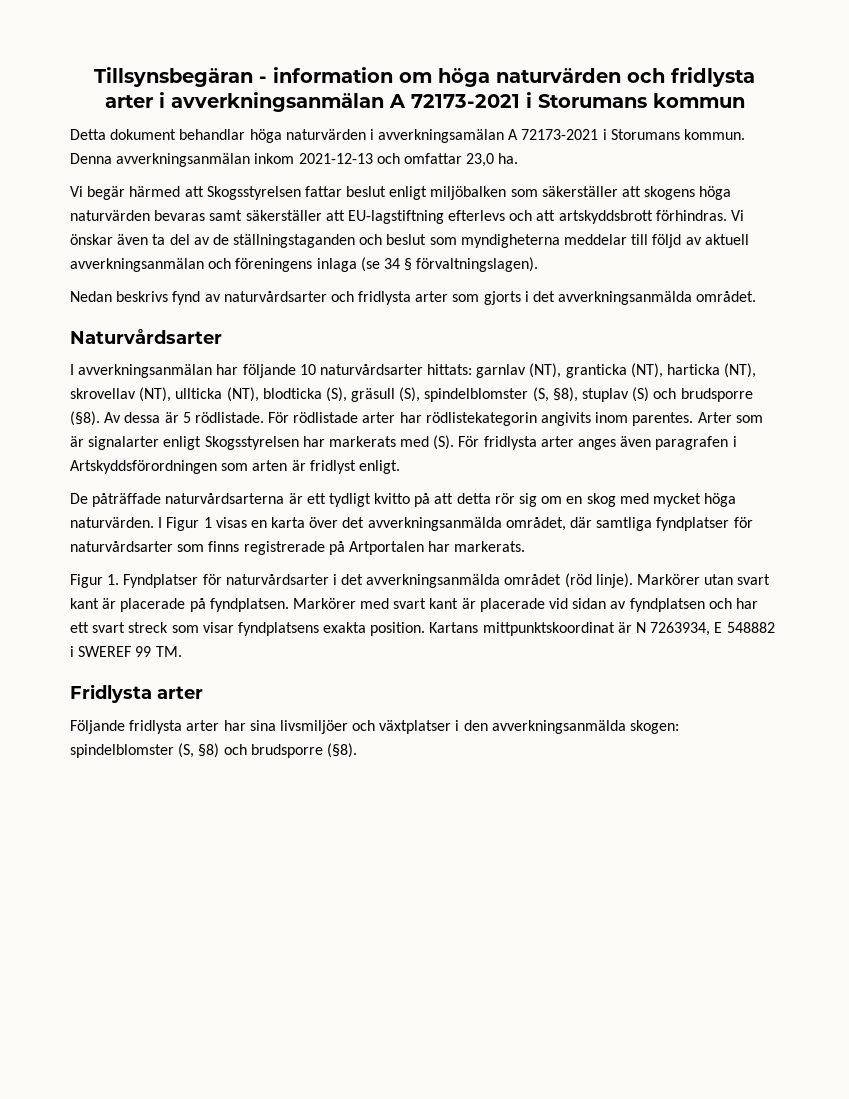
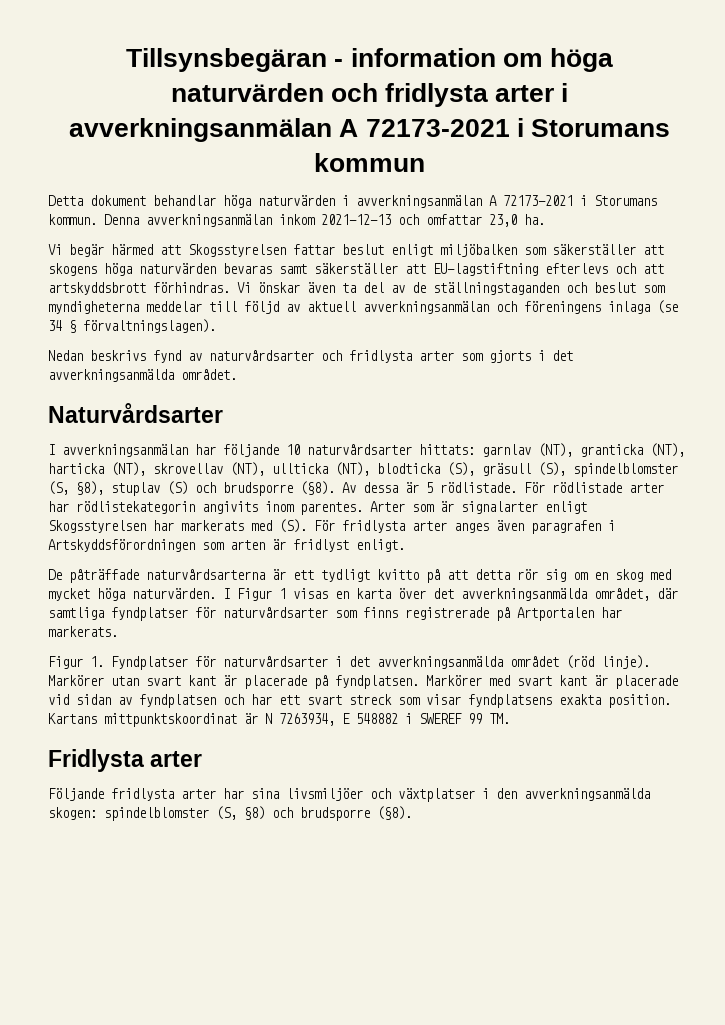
- Detta dokument behandlar höga naturvärden i avverkningsamälan A 72173-2021 i Storumans kommun.
+ Detta dokument behandlar höga naturvärden i avverkningsanmälan A 72173-2021 i Storumans kommun.

